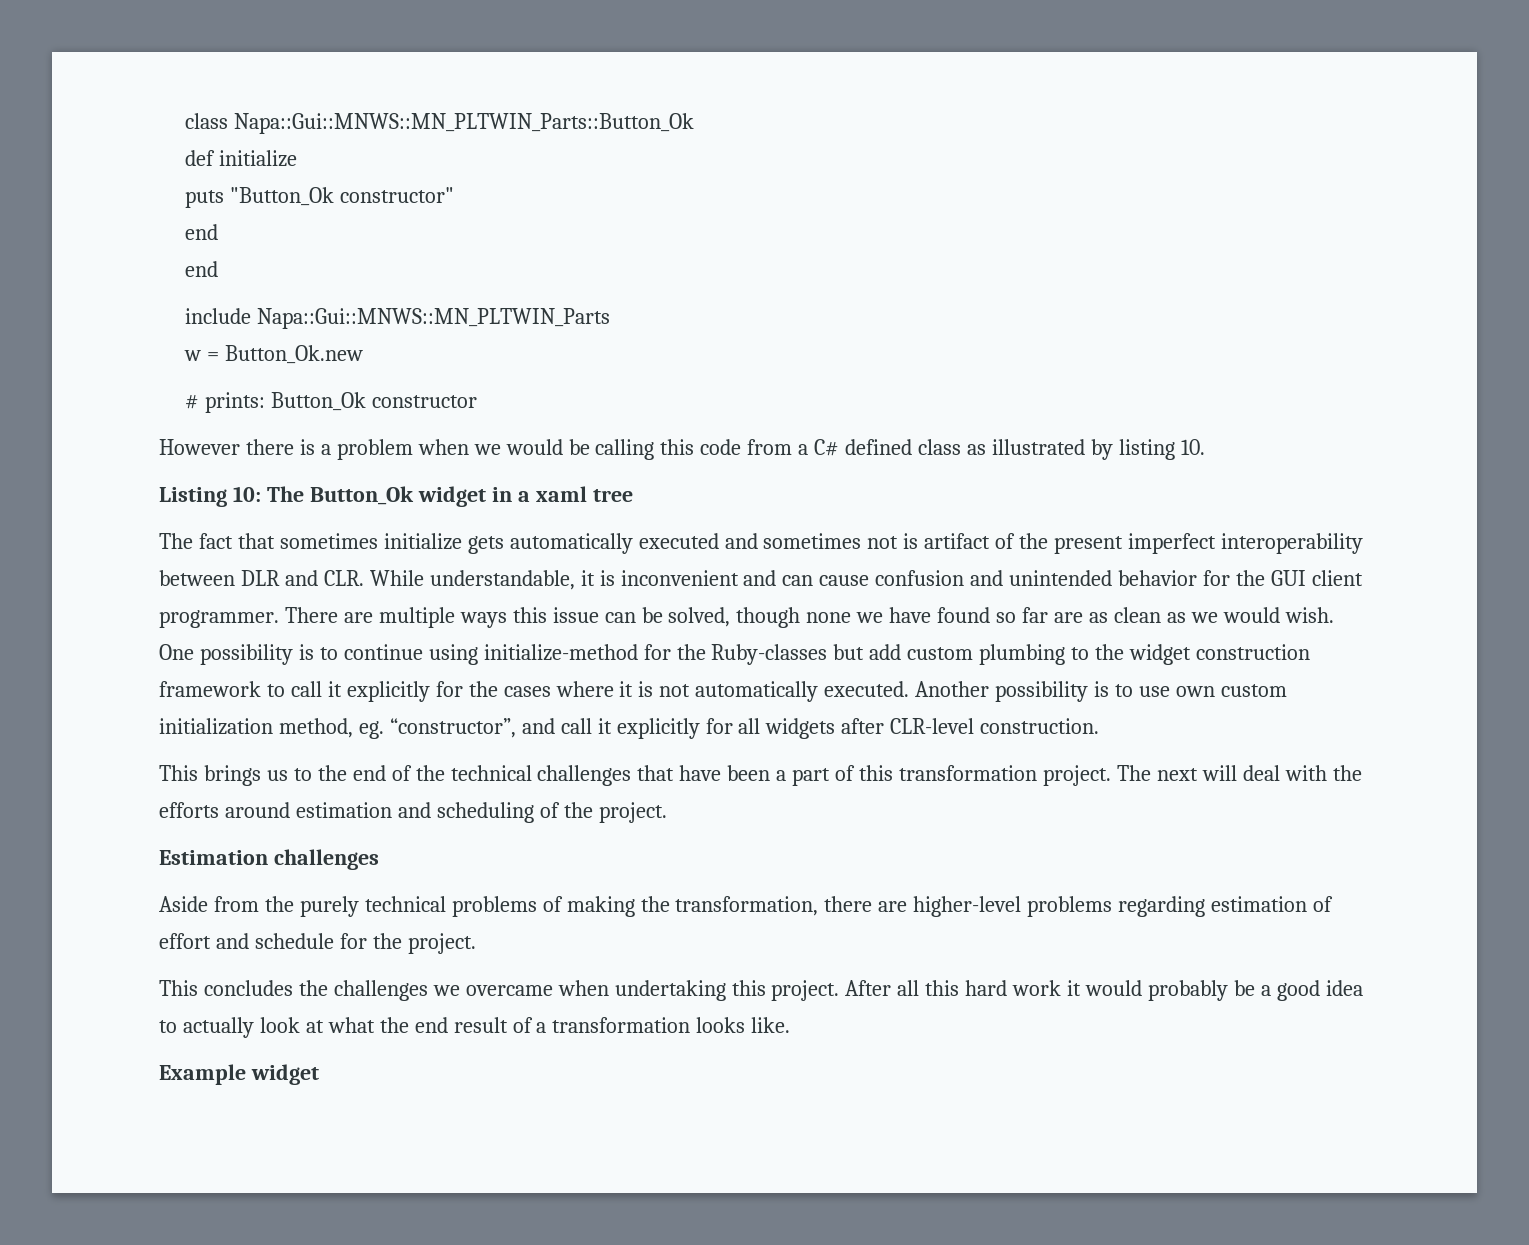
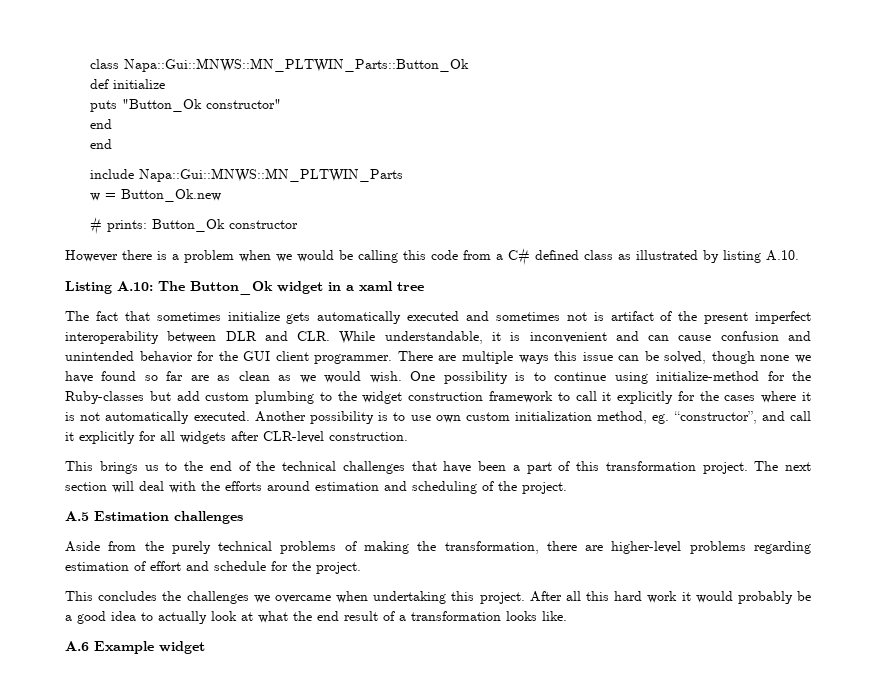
- However there is a problem when we would be calling this code from a C# defined class as illustrated by listing 10.
+ However there is a problem when we would be calling this code from a C# defined class as illustrated by listing A.10.
- Listing 10: The Button_Ok widget in a xaml tree
+ Listing A.10: The Button_Ok widget in a xaml tree
- The next will deal with the efforts around estimation and scheduling of the project.
+ The next section will deal with the efforts around estimation and scheduling of the project.
- Estimation challenges
+ A.5 Estimation challenges
- Example widget
+ A.6 Example widget

